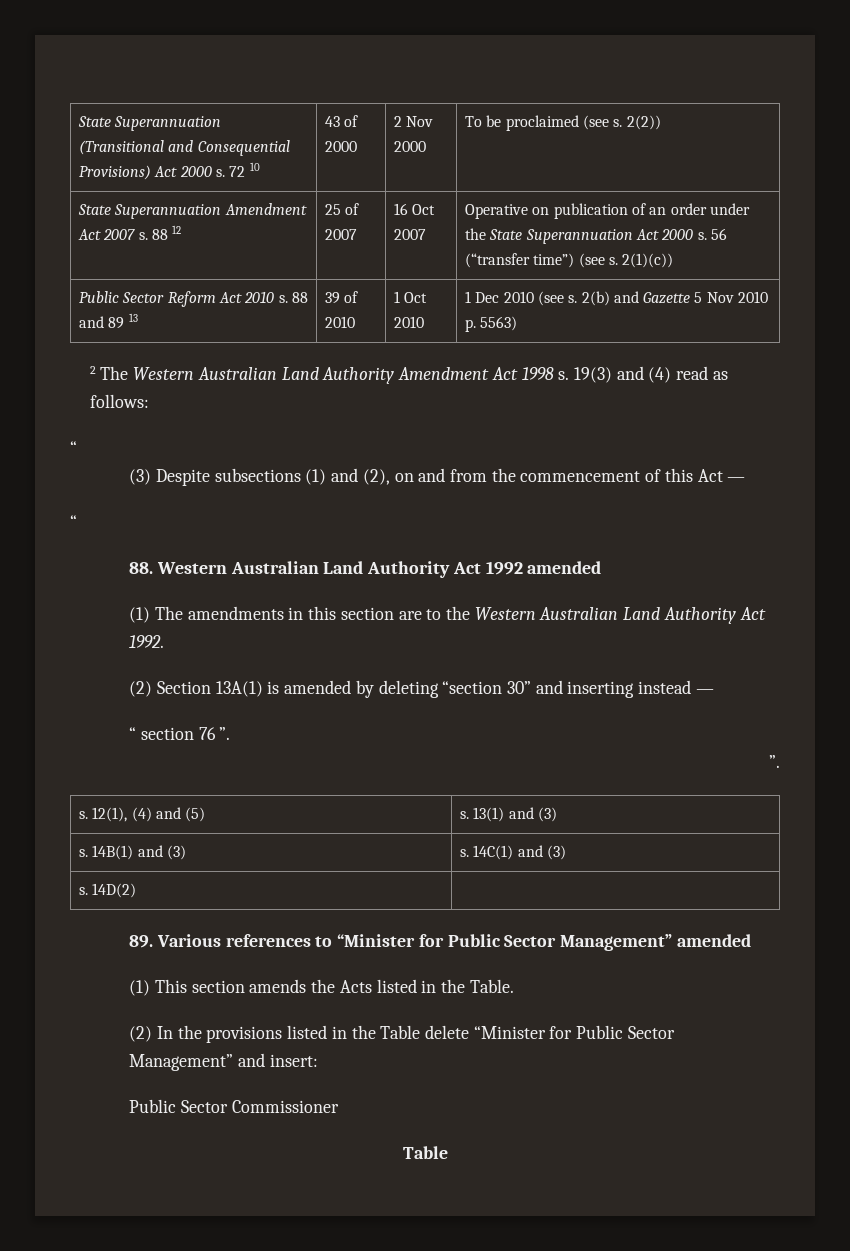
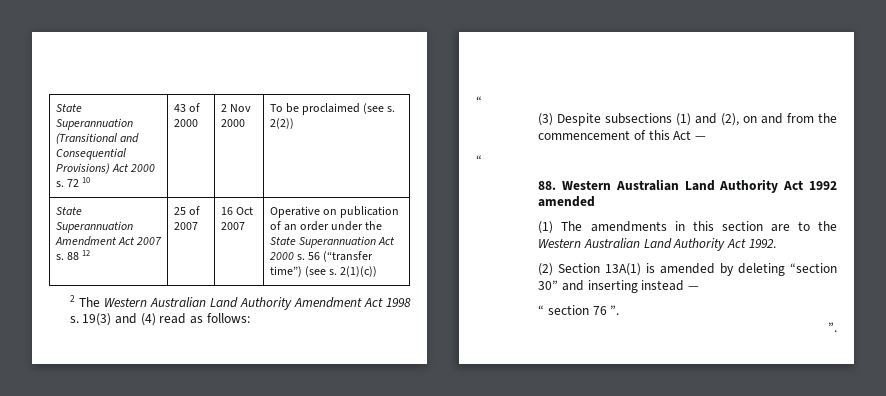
- Public Sector Reform Act 2010 s. 88 and 89 13 | 39 of 2010 | 1 Oct 2010 | 1 Dec 2010 (see s. 2(b) and Gazette 5 Nov 2010 p. 5563)
- s. 12(1), (4) and (5) | s. 13(1) and (3)
- s. 14B(1) and (3) | s. 14C(1) and (3)
- s. 14D(2) |
- 89. Various references to “Minister for Public Sector Management” amended
- (1) This section amends the Acts listed in the Table.
- (2) In the provisions listed in the Table delete “Minister for Public Sector Management” and insert:
- Public Sector Commissioner
- Table

